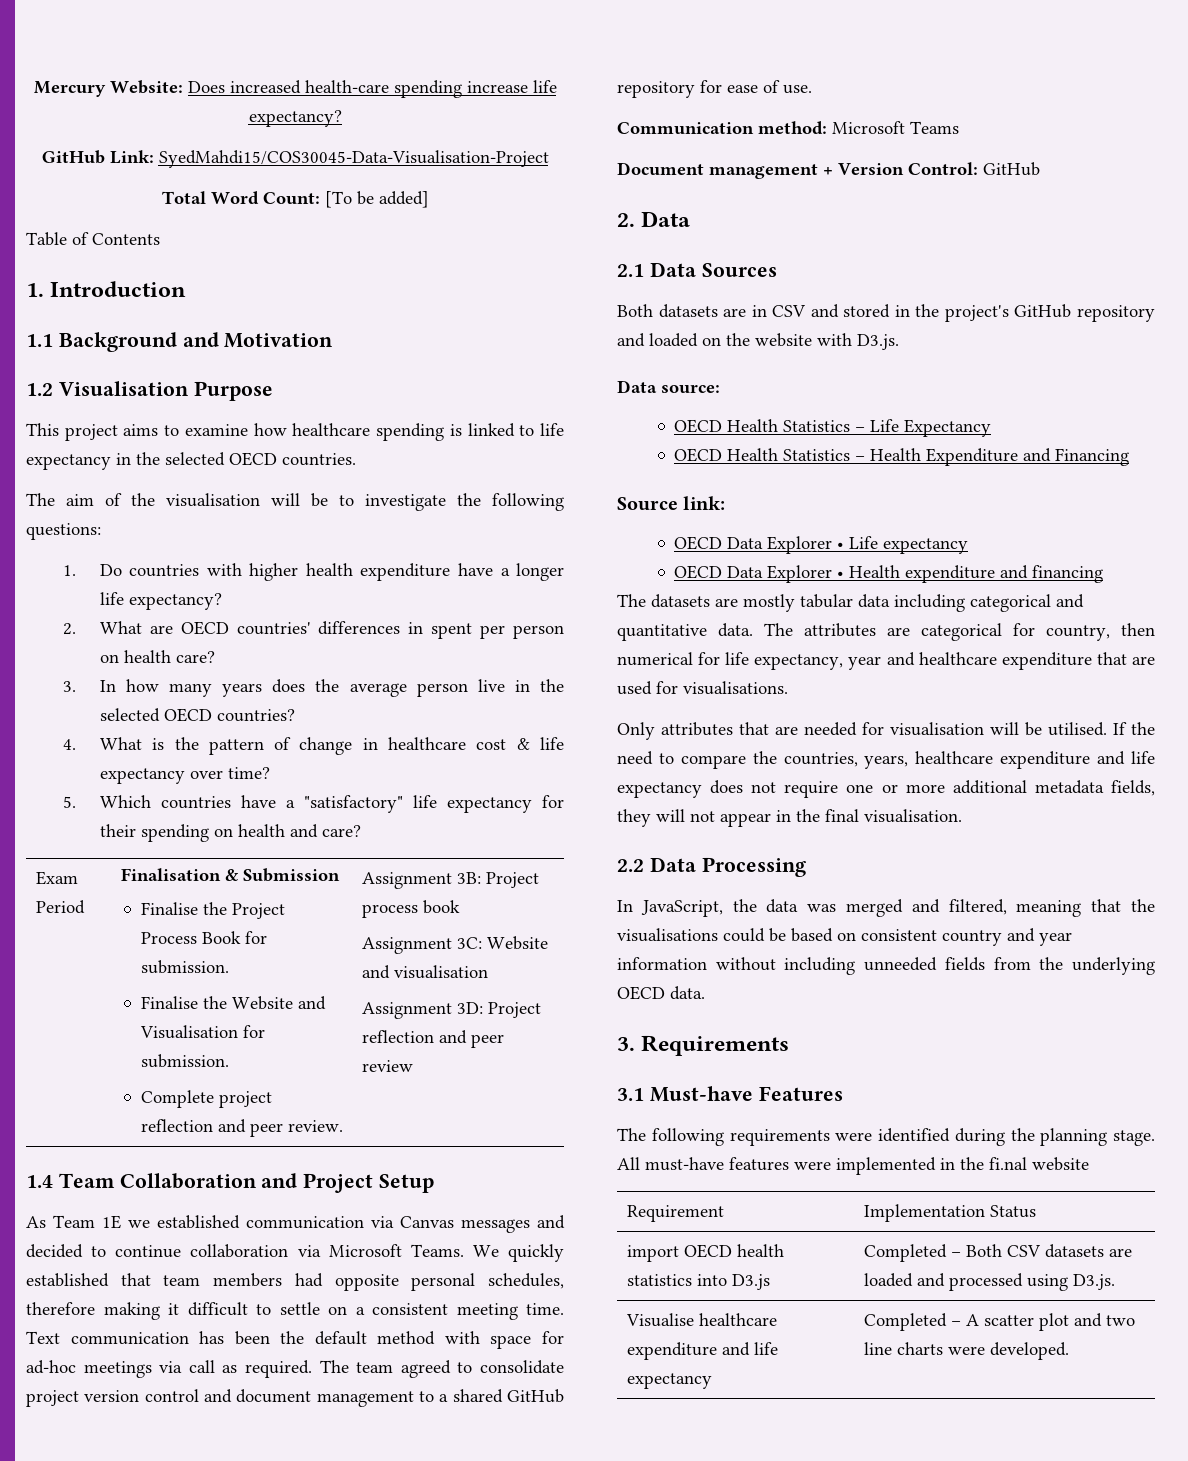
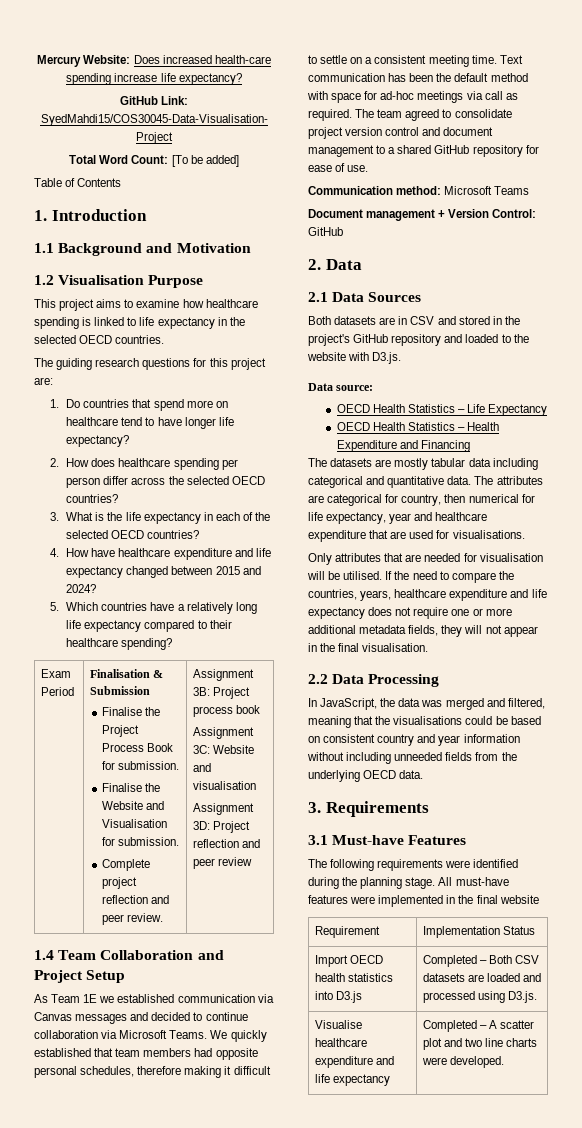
- The aim of the visualisation will be to investigate the following questions:
- 1. Do countries with higher health expenditure have a longer life expectancy?
- 2. What are OECD countries' differences in spent per person on health care?
- 3. In how many years does the average person live in the selected OECD countries?
- 4. What is the pattern of change in healthcare cost & life expectancy over time?
+ The guiding research questions for this project are:
+ 1. Do countries that spend more on healthcare tend to have longer life expectancy?
+ 2. How does healthcare spending per person differ across the selected OECD countries?
+ 3. What is the life expectancy in each of the selected OECD countries?
+ 4. How have healthcare expenditure and life expectancy changed between 2015 and 2024?
- 5. Which countries have a "satisfactory" life expectancy for their spending on health and care?
+ 5. Which countries have a relatively long life expectancy compared to their healthcare spending?
- Both datasets are in CSV and stored in the project's GitHub repository and loaded on the website with D3.js.
+ Both datasets are in CSV and stored in the project's GitHub repository and loaded to the website with D3.js.
- Source link:
- OECD Data Explorer • Life expectancy
- OECD Data Explorer • Health expenditure and financing
- All must-have features were implemented in the fi.nal website
+ All must-have features were implemented in the final website
- import OECD health statistics into D3.js | Completed – Both CSV datasets are loaded and processed using D3.js.
+ Import OECD health statistics into D3.js | Completed – Both CSV datasets are loaded and processed using D3.js.

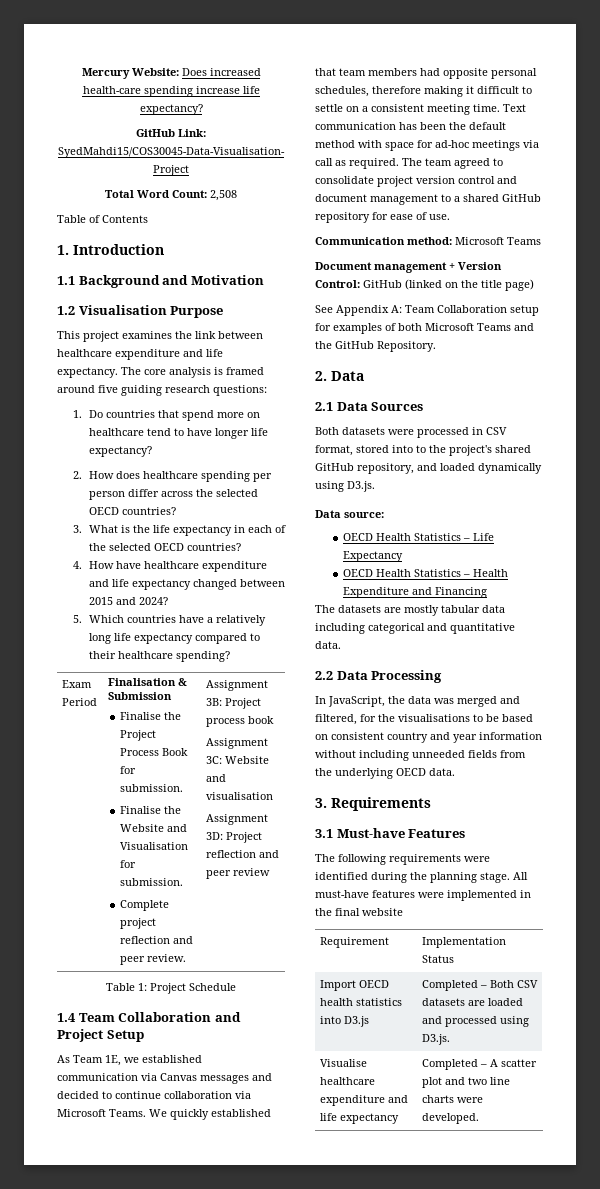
- Total Word Count: [To be added]
+ Total Word Count: 2,508
- This project aims to examine how healthcare spending is linked to life expectancy in the selected OECD countries.
- The guiding research questions for this project are:
+ This project examines the link between healthcare expenditure and life expectancy. The core analysis is framed around five guiding research questions:
+ Table 1: Project Schedule
- As Team 1E we established communication via Canvas messages and decided to continue collaboration via Microsoft Teams.
+ As Team 1E, we established communication via Canvas messages and decided to continue collaboration via Microsoft Teams.
- Document management + Version Control: GitHub
+ Document management + Version Control: GitHub (linked on the title page)
+ See Appendix A: Team Collaboration setup for examples of both Microsoft Teams and the GitHub Repository.
- Both datasets are in CSV and stored in the project's GitHub repository and loaded to the website with D3.js.
+ Both datasets were processed in CSV format, stored into to the project's shared GitHub repository, and loaded dynamically using D3.js.
- The attributes are categorical for country, then numerical for life expectancy, year and healthcare expenditure that are used for visualisations.
- Only attributes that are needed for visualisation will be utilised. If the need to compare the countries, years, healthcare expenditure and life expectancy does not require one or more additional metadata fields, they will not appear in the final visualisation.
- In JavaScript, the data was merged and filtered, meaning that the visualisations could be based on consistent country and year information without including unneeded fields from the underlying OECD data.
+ In JavaScript, the data was merged and filtered, for the visualisations to be based on consistent country and year information without including unneeded fields from the underlying OECD data.

